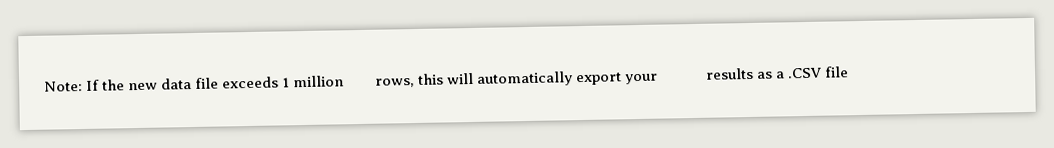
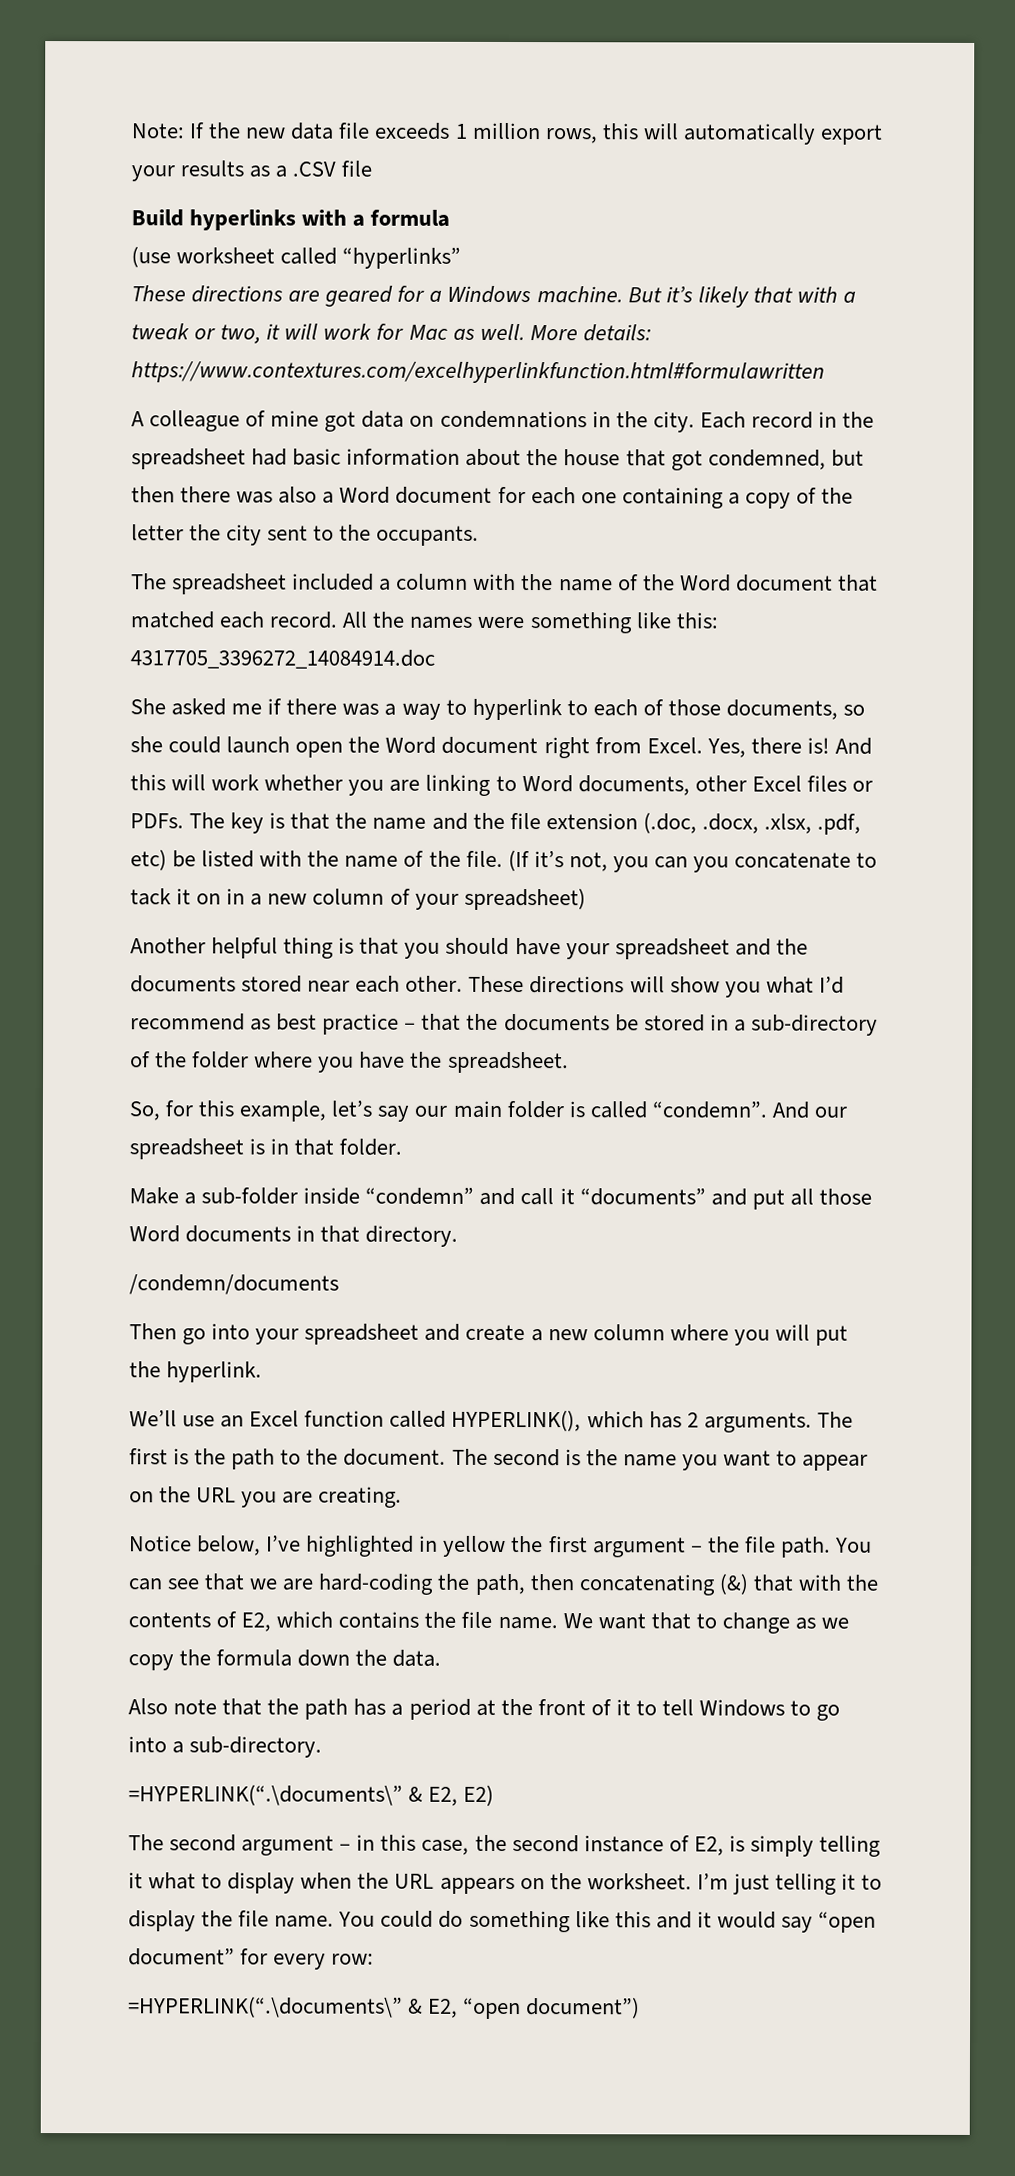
+ Build hyperlinks with a formula
+ (use worksheet called “hyperlinks”
+ These directions are geared for a Windows machine. But it’s likely that with a tweak or two, it will work for Mac as well. More details: https://www.contextures.com/excelhyperlinkfunction.html#formulawritten
+ A colleague of mine got data on condemnations in the city. Each record in the spreadsheet had basic information about the house that got condemned, but then there was also a Word document for each one containing a copy of the letter the city sent to the occupants.
+ The spreadsheet included a column with the name of the Word document that matched each record. All the names were something like this: 4317705_3396272_14084914.doc
+ She asked me if there was a way to hyperlink to each of those documents, so she could launch open the Word document right from Excel. Yes, there is! And this will work whether you are linking to Word documents, other Excel files or PDFs. The key is that the name and the file extension (.doc, .docx, .xlsx, .pdf, etc) be listed with the name of the file. (If it’s not, you can you concatenate to tack it on in a new column of your spreadsheet)
+ Another helpful thing is that you should have your spreadsheet and the documents stored near each other. These directions will show you what I’d recommend as best practice – that the documents be stored in a sub-directory of the folder where you have the spreadsheet.
+ So, for this example, let’s say our main folder is called “condemn”. And our spreadsheet is in that folder.
+ Make a sub-folder inside “condemn” and call it “documents” and put all those Word documents in that directory.
+ /condemn/documents
+ Then go into your spreadsheet and create a new column where you will put the hyperlink.
+ We’ll use an Excel function called HYPERLINK(), which has 2 arguments. The first is the path to the document. The second is the name you want to appear on the URL you are creating.
+ Notice below, I’ve highlighted in yellow the first argument – the file path. You can see that we are hard-coding the path, then concatenating (&) that with the contents of E2, which contains the file name. We want that to change as we copy the formula down the data.
+ Also note that the path has a period at the front of it to tell Windows to go into a sub-directory.
+ =HYPERLINK(“.\documents\” & E2, E2)
+ The second argument – in this case, the second instance of E2, is simply telling it what to display when the URL appears on the worksheet. I’m just telling it to display the file name. You could do something like this and it would say “open document” for every row:
+ =HYPERLINK(“.\documents\” & E2, “open document”)

